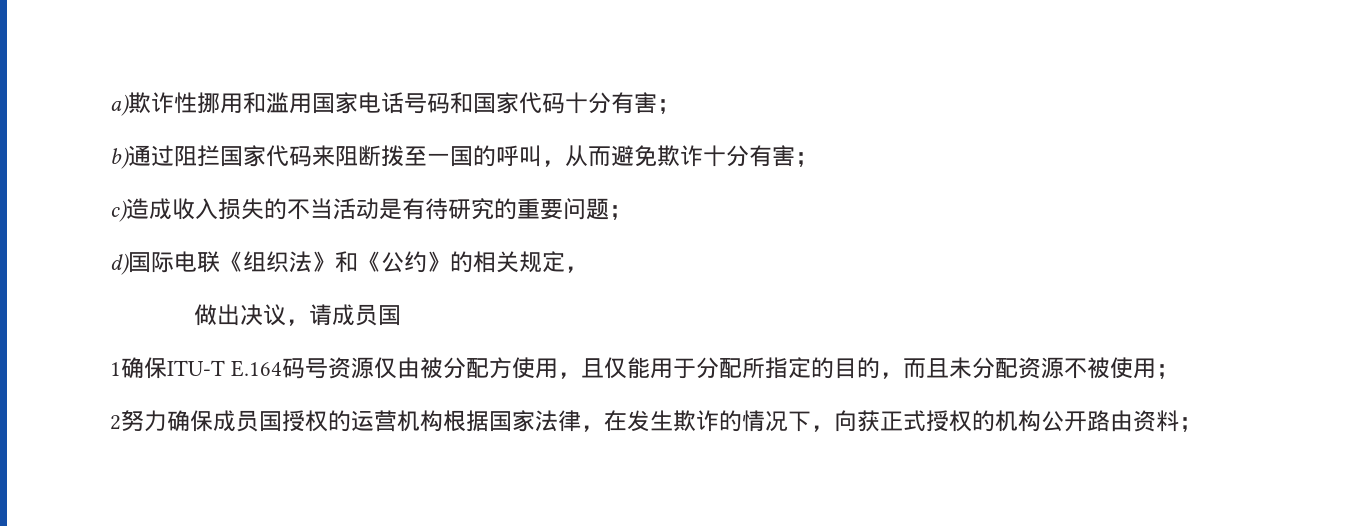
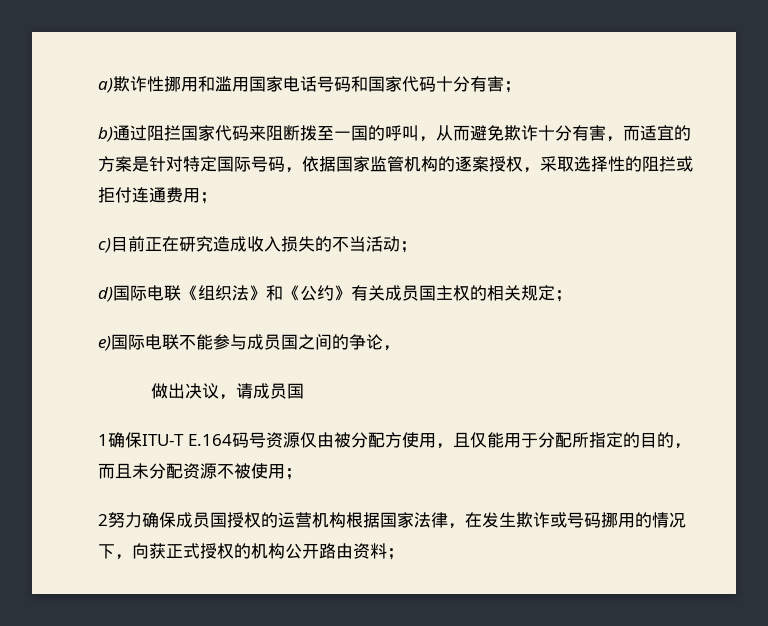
- b)通过阻拦国家代码来阻断拨至一国的呼叫，从而避免欺诈十分有害；
+ b)通过阻拦国家代码来阻断拨至一国的呼叫，从而避免欺诈十分有害，而适宜的方案是针对特定国际号码，依据国家监管机构的逐案授权，采取选择性的阻拦或拒付连通费用；
- c)造成收入损失的不当活动是有待研究的重要问题；
+ c)目前正在研究造成收入损失的不当活动；
- d)国际电联《组织法》和《公约》的相关规定，
+ d)国际电联《组织法》和《公约》有关成员国主权的相关规定；
+ e)国际电联不能参与成员国之间的争论，
- 2努力确保成员国授权的运营机构根据国家法律，在发生欺诈的情况下，向获正式授权的机构公开路由资料；
+ 2努力确保成员国授权的运营机构根据国家法律，在发生欺诈或号码挪用的情况下，向获正式授权的机构公开路由资料；

